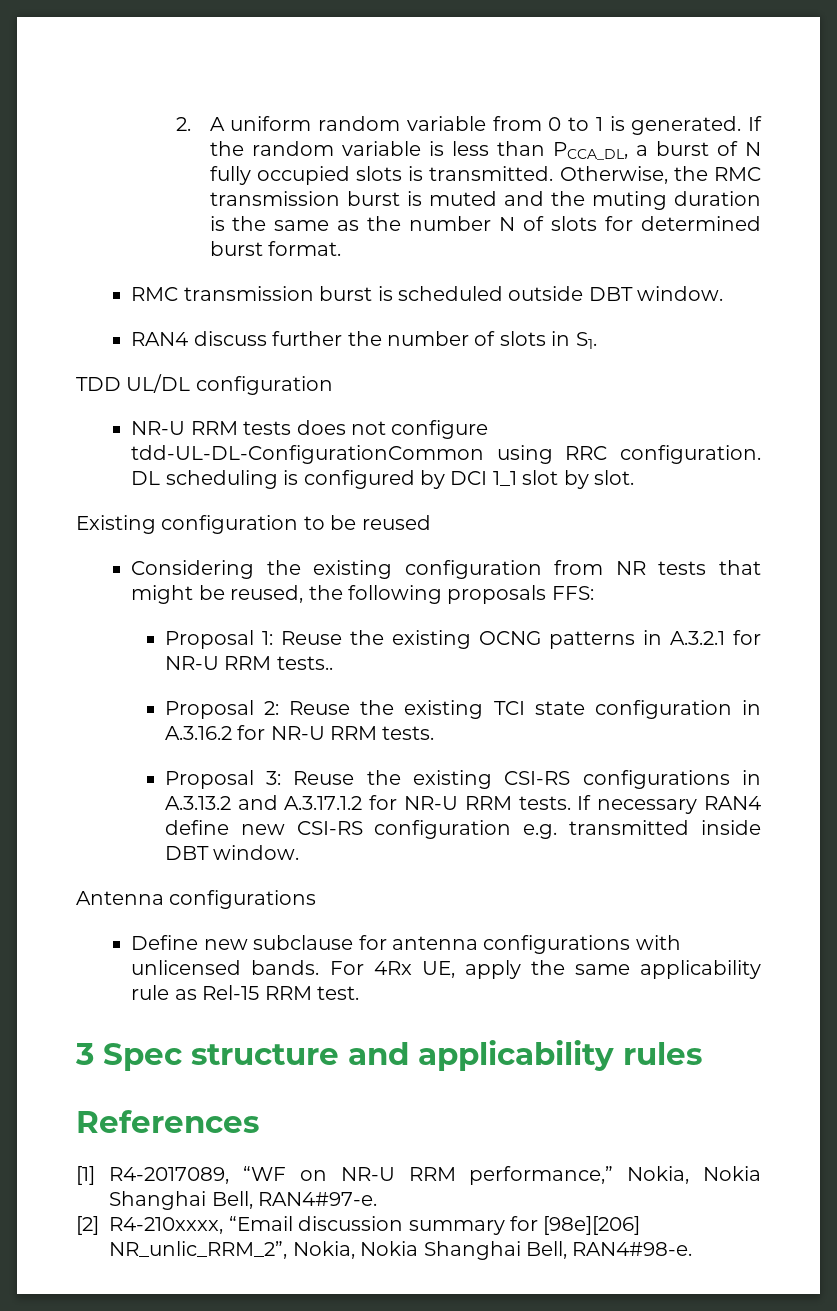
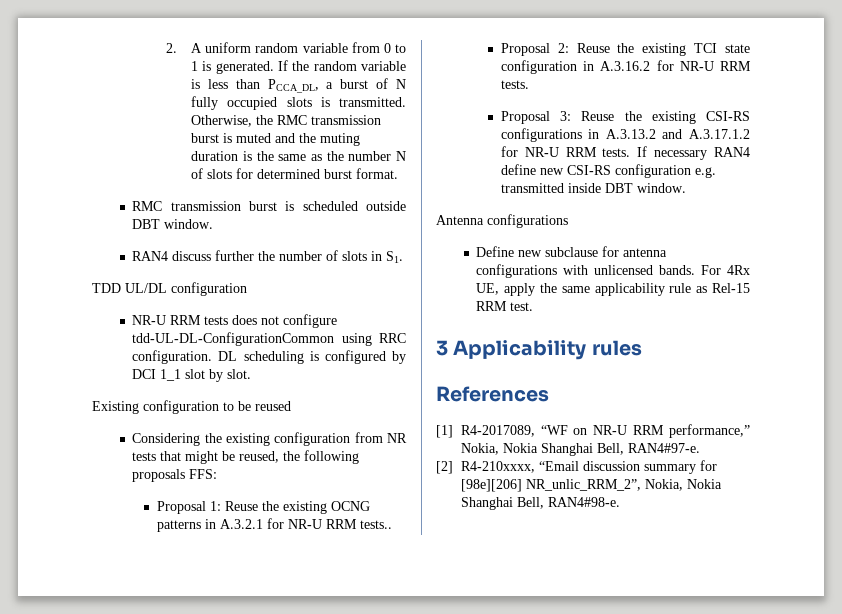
- 3 Spec structure and applicability rules
+ 3 Applicability rules

